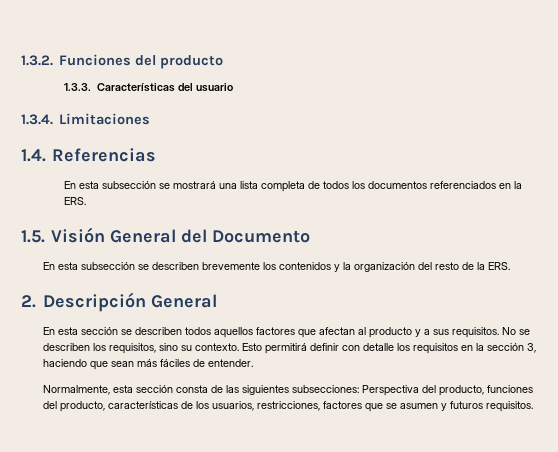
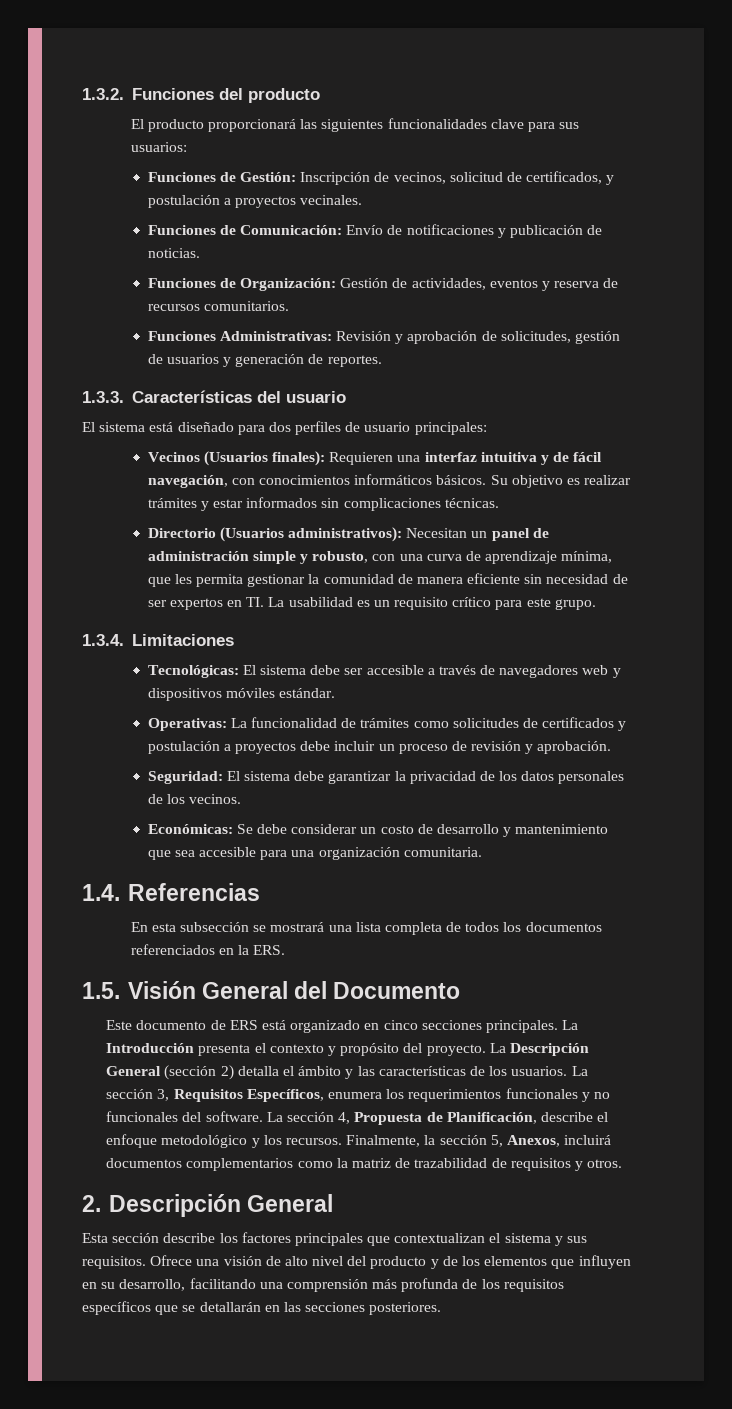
+ El producto proporcionará las siguientes funcionalidades clave para sus usuarios:
+ Funciones de Gestión: Inscripción de vecinos, solicitud de certificados, y postulación a proyectos vecinales.
+ Funciones de Comunicación: Envío de notificaciones y publicación de noticias.
+ Funciones de Organización: Gestión de actividades, eventos y reserva de recursos comunitarios.
+ Funciones Administrativas: Revisión y aprobación de solicitudes, gestión de usuarios y generación de reportes.
  1.3.3. Características del usuario
+ El sistema está diseñado para dos perfiles de usuario principales:
+ Vecinos (Usuarios finales): Requieren una interfaz intuitiva y de fácil navegación, con conocimientos informáticos básicos. Su objetivo es realizar trámites y estar informados sin complicaciones técnicas.
+ Directorio (Usuarios administrativos): Necesitan un panel de administración simple y robusto, con una curva de aprendizaje mínima, que les permita gestionar la comunidad de manera eficiente sin necesidad de ser expertos en TI. La usabilidad es un requisito crítico para este grupo.
  1.3.4. Limitaciones
+ Tecnológicas: El sistema debe ser accesible a través de navegadores web y dispositivos móviles estándar.
+ Operativas: La funcionalidad de trámites como solicitudes de certificados y postulación a proyectos debe incluir un proceso de revisión y aprobación.
+ Seguridad: El sistema debe garantizar la privacidad de los datos personales de los vecinos.
+ Económicas: Se debe considerar un costo de desarrollo y mantenimiento que sea accesible para una organización comunitaria.
- En esta subsección se describen brevemente los contenidos y la organización del resto de la ERS.
+ Este documento de ERS está organizado en cinco secciones principales. La Introducción presenta el contexto y propósito del proyecto. La Descripción General (sección 2) detalla el ámbito y las características de los usuarios. La sección 3, Requisitos Específicos, enumera los requerimientos funcionales y no funcionales del software. La sección 4, Propuesta de Planificación, describe el enfoque metodológico y los recursos. Finalmente, la sección 5, Anexos, incluirá documentos complementarios como la matriz de trazabilidad de requisitos y otros.
  2. Descripción General
- En esta sección se describen todos aquellos factores que afectan al producto y a sus requisitos. No se describen los requisitos, sino su contexto. Esto permitirá definir con detalle los requisitos en la sección 3, haciendo que sean más fáciles de entender.
- Normalmente, esta sección consta de las siguientes subsecciones: Perspectiva del producto, funciones del producto, características de los usuarios, restricciones, factores que se asumen y futuros requisitos.
+ Esta sección describe los factores principales que contextualizan el sistema y sus requisitos. Ofrece una visión de alto nivel del producto y de los elementos que influyen en su desarrollo, facilitando una comprensión más profunda de los requisitos específicos que se detallarán en las secciones posteriores.

